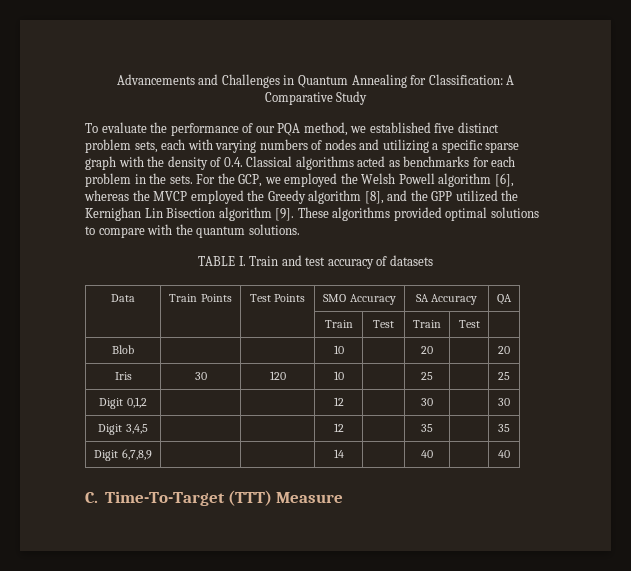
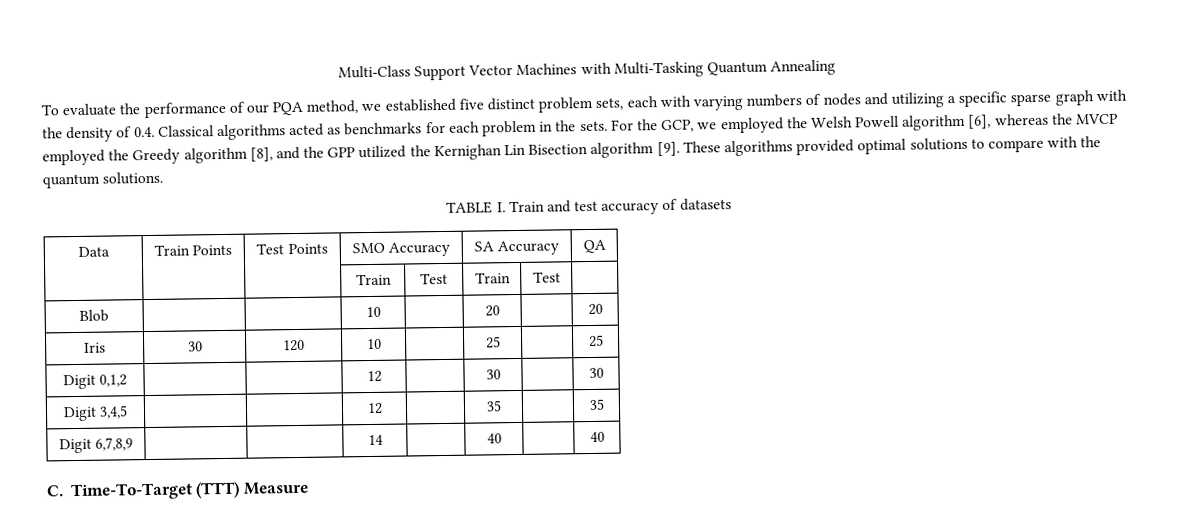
- Advancements and Challenges in Quantum Annealing for Classification: A Comparative Study
+ Multi-Class Support Vector Machines with Multi-Tasking Quantum Annealing

